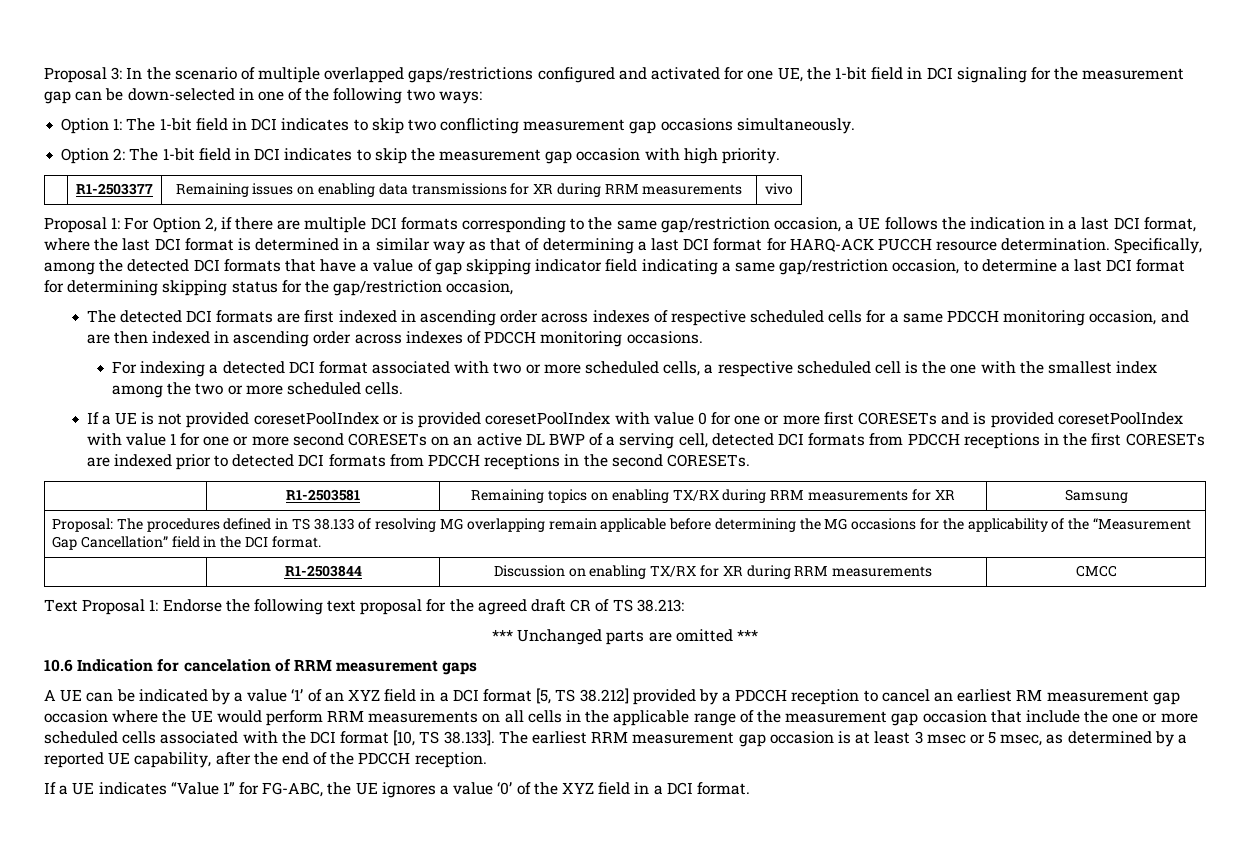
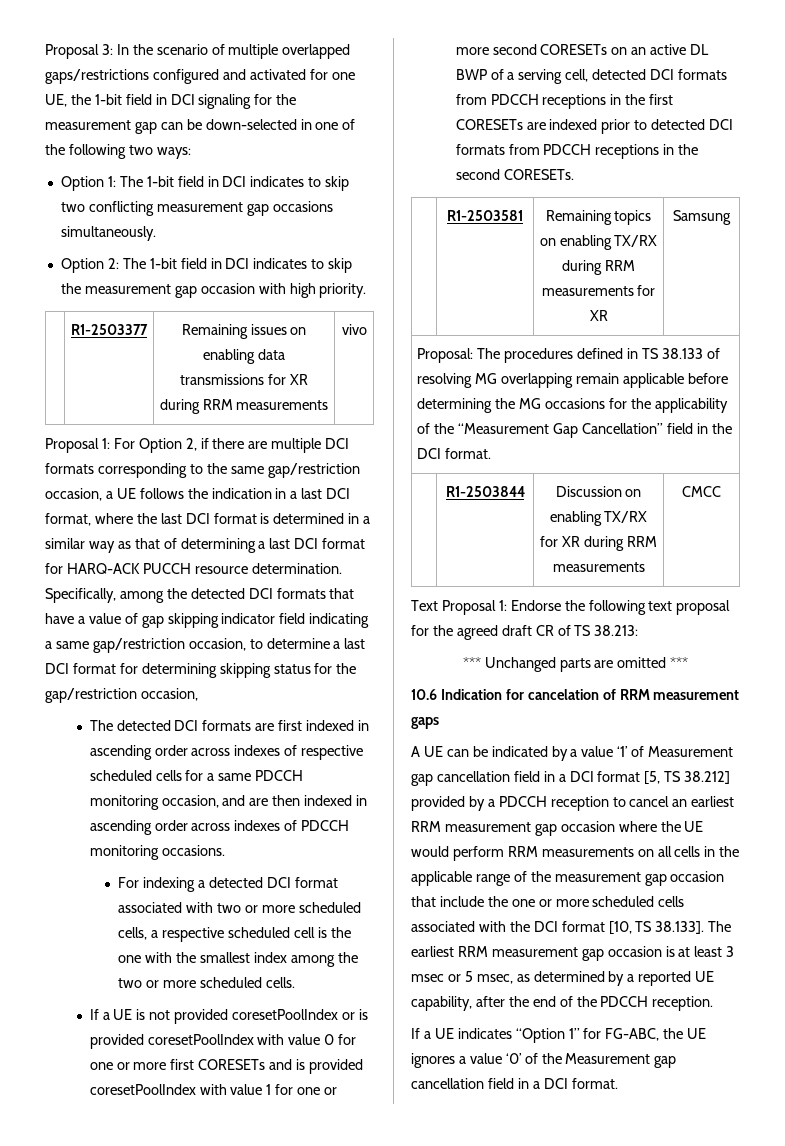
- A UE can be indicated by a value ‘1’ of an XYZ field in a DCI format [5, TS 38.212] provided by a PDCCH reception to cancel an earliest RM measurement gap occasion where the UE would perform RRM measurements on all cells in the applicable range of the measurement gap occasion that include the one or more scheduled cells associated with the DCI format [10, TS 38.133]. The earliest RRM measurement gap occasion is at least 3 msec or 5 msec, as determined by a reported UE capability, after the end of the PDCCH reception.
+ A UE can be indicated by a value ‘1’ of Measurement gap cancellation field in a DCI format [5, TS 38.212] provided by a PDCCH reception to cancel an earliest RRM measurement gap occasion where the UE would perform RRM measurements on all cells in the applicable range of the measurement gap occasion that include the one or more scheduled cells associated with the DCI format [10, TS 38.133]. The earliest RRM measurement gap occasion is at least 3 msec or 5 msec, as determined by a reported UE capability, after the end of the PDCCH reception.
- If a UE indicates “Value 1” for FG-ABC, the UE ignores a value ‘0’ of the XYZ field in a DCI format.
+ If a UE indicates “Option 1” for FG-ABC, the UE ignores a value ‘0’ of the Measurement gap cancellation field in a DCI format.

